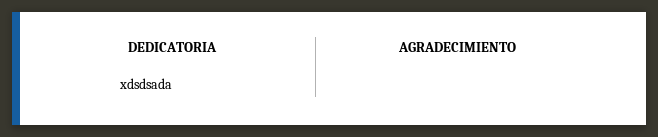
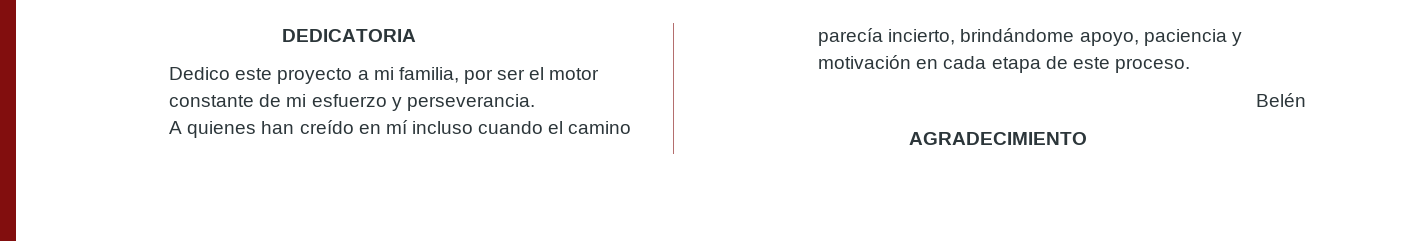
- xdsdsada
+ Dedico este proyecto a mi familia, por ser el motor constante de mi esfuerzo y perseverancia.
+ A quienes han creído en mí incluso cuando el camino parecía incierto, brindándome apoyo, paciencia y motivación en cada etapa de este proceso.
+ Belén

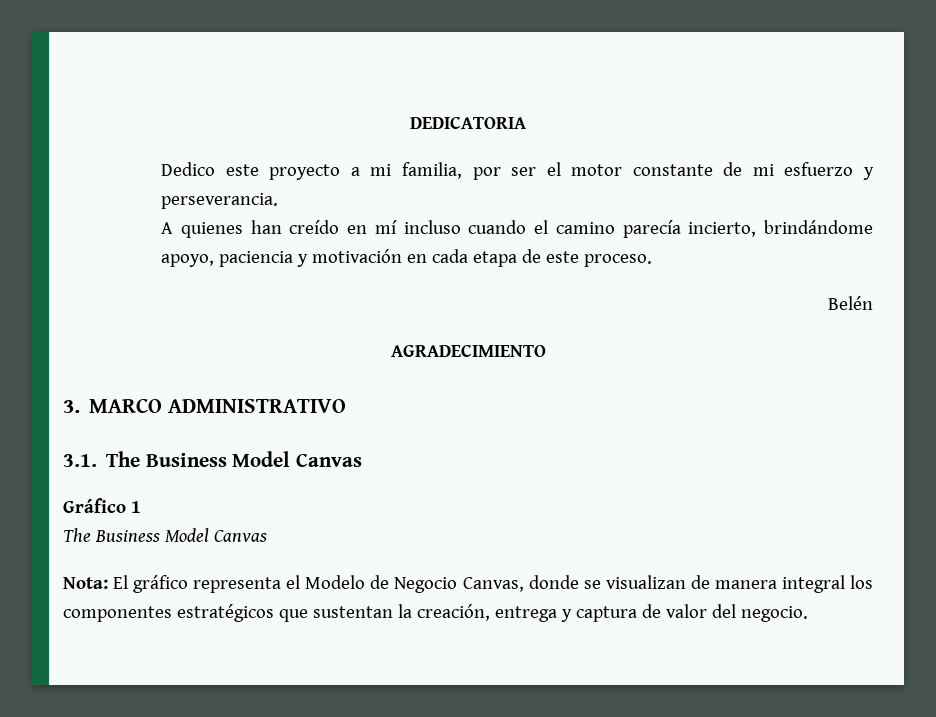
+ 3. MARCO ADMINISTRATIVO
+ 3.1. The Business Model Canvas
+ Gráfico 1
+ The Business Model Canvas
+ Nota: El gráfico representa el Modelo de Negocio Canvas, donde se visualizan de manera integral los componentes estratégicos que sustentan la creación, entrega y captura de valor del negocio.

